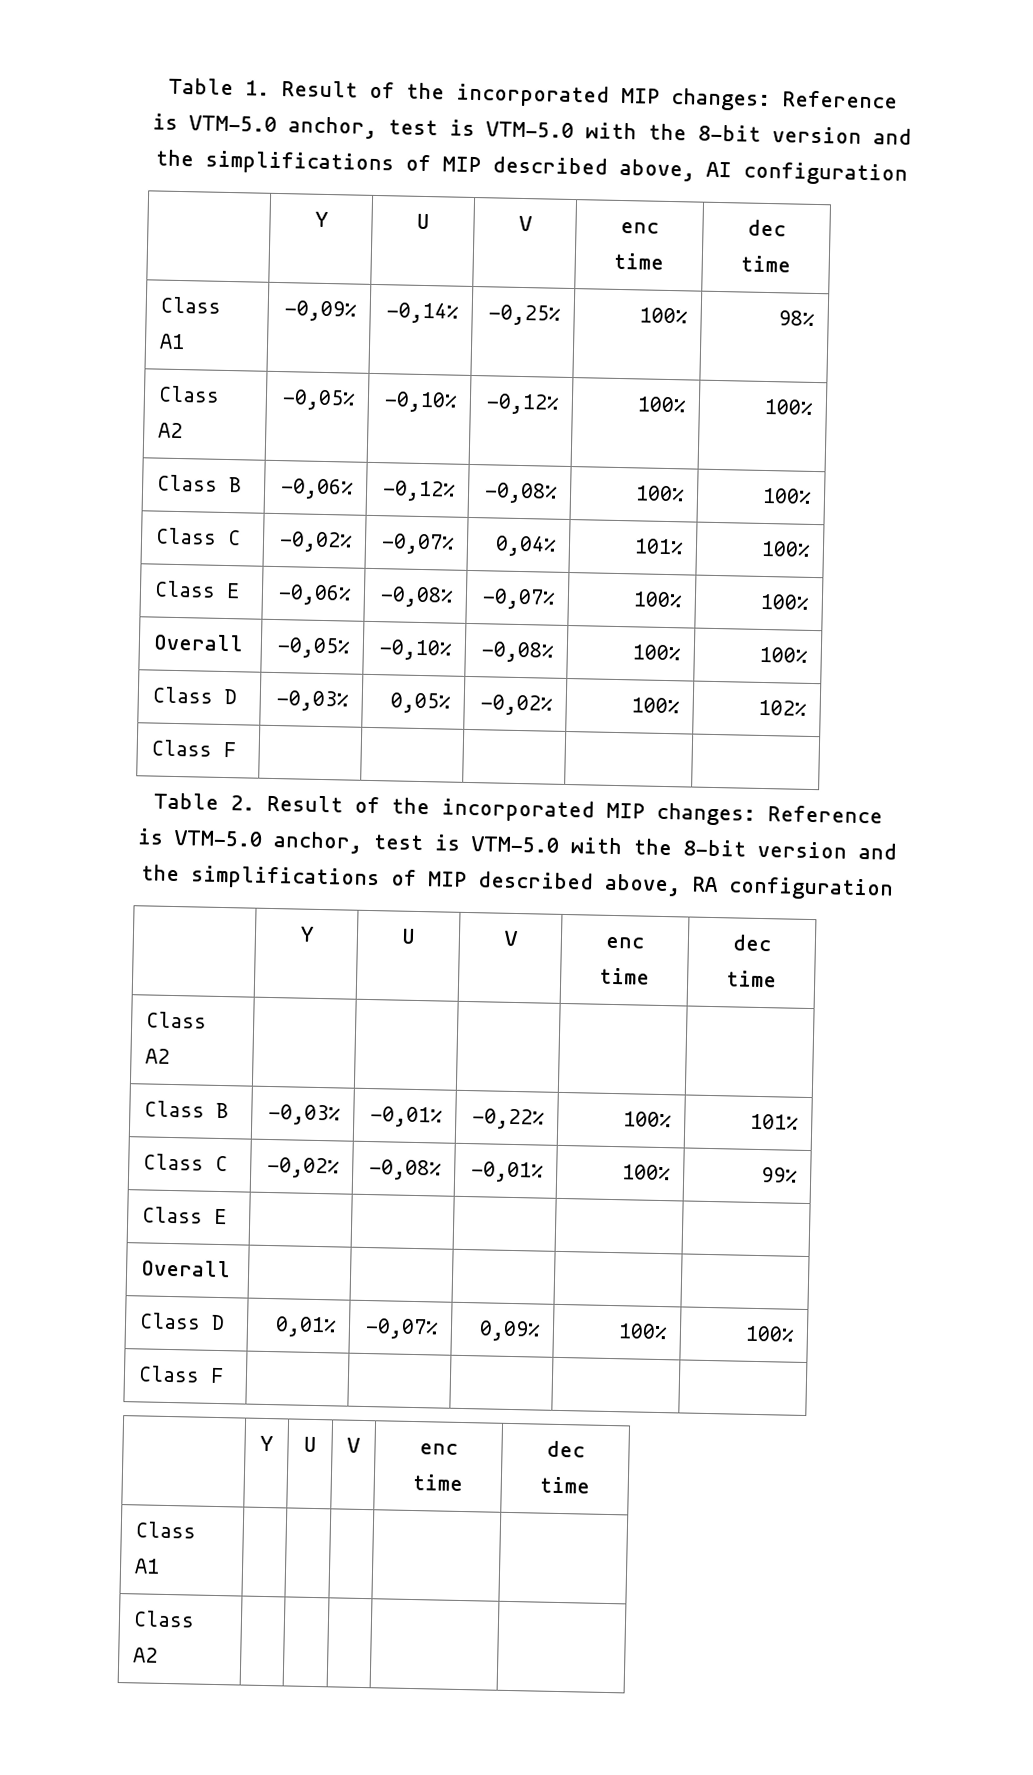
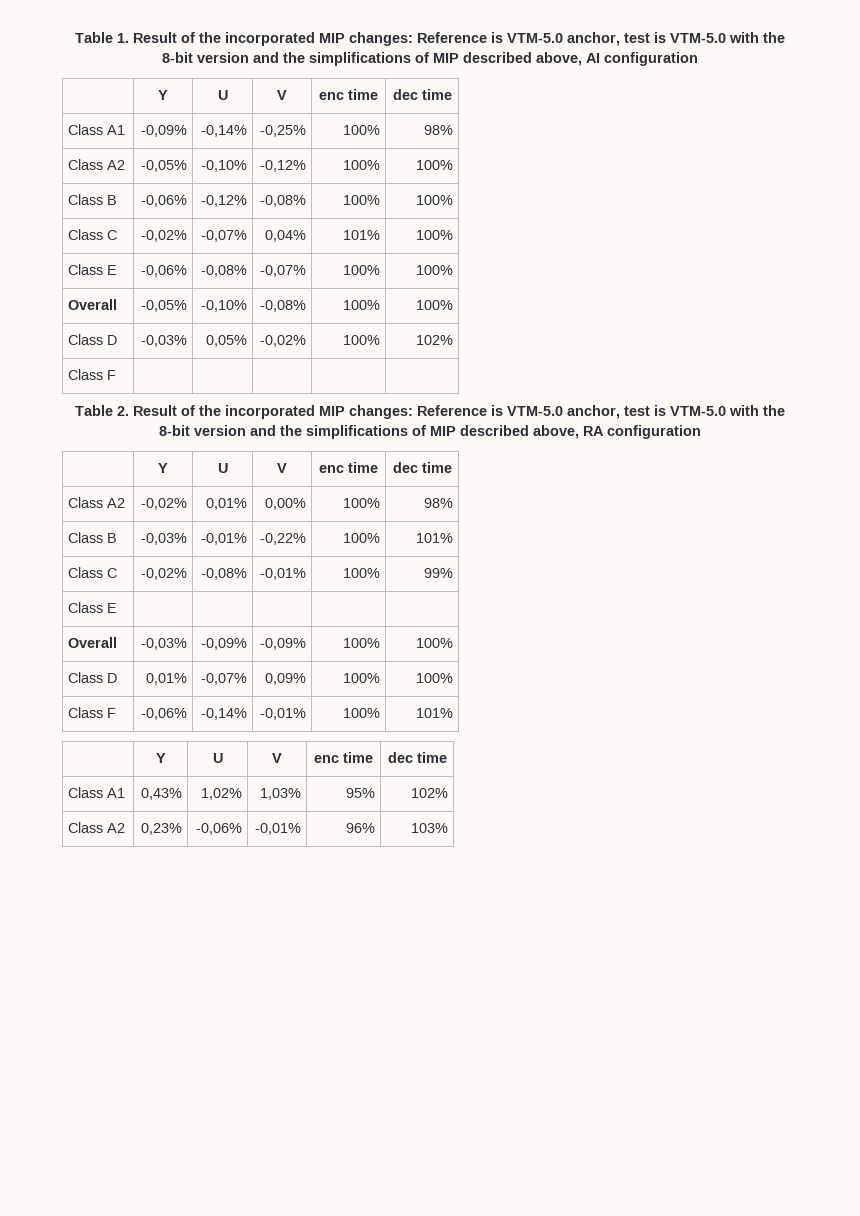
  Table 2. Result of the incorporated MIP changes: Reference is VTM-5.0 anchor, test is VTM-5.0 with the 8-bit version and the simplifications of MIP described above, RA configuration
  | Y | U | V | enc time | dec time
- Class A2 | | | | |
+ Class A2 | -0,02% | 0,01% | 0,00% | 100% | 98%
- Overall | | | | |
+ Overall | -0,03% | -0,09% | -0,09% | 100% | 100%
  Class D | 0,01% | -0,07% | 0,09% | 100% | 100%
- Class F | | | | |
+ Class F | -0,06% | -0,14% | -0,01% | 100% | 101%
  | Y | U | V | enc time | dec time
- Class A1 | | | | |
- Class A2 | | | | |
+ Class A1 | 0,43% | 1,02% | 1,03% | 95% | 102%
+ Class A2 | 0,23% | -0,06% | -0,01% | 96% | 103%

